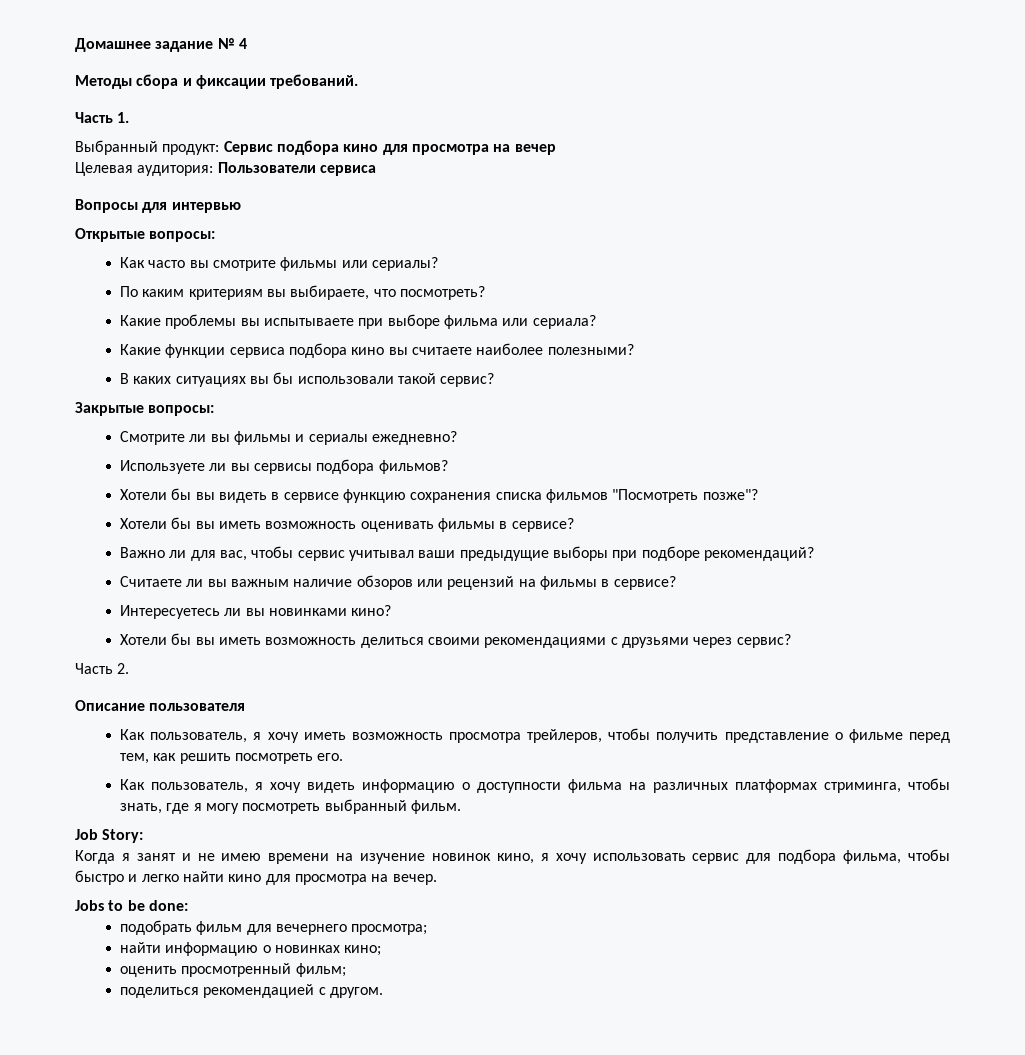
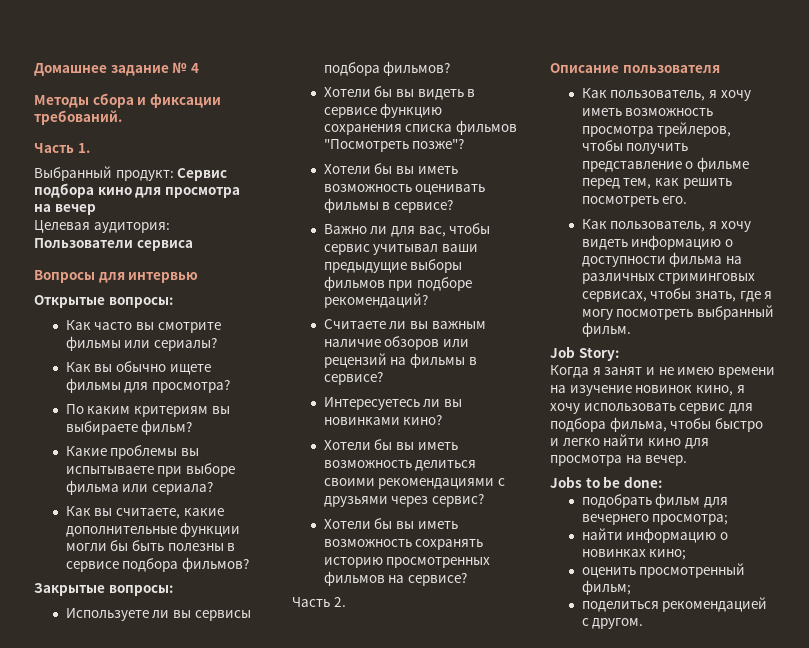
+ Как вы обычно ищете фильмы для просмотра?
- По каким критериям вы выбираете, что посмотреть?
+ По каким критериям вы выбираете фильм?
- Какие функции сервиса подбора кино вы считаете наиболее полезными?
- В каких ситуациях вы бы использовали такой сервис?
+ Как вы считаете, какие дополнительные функции могли бы быть полезны в сервисе подбора фильмов?
  Закрытые вопросы:
- Смотрите ли вы фильмы и сериалы ежедневно?
- Важно ли для вас, чтобы сервис учитывал ваши предыдущие выборы при подборе рекомендаций?
+ Важно ли для вас, чтобы сервис учитывал ваши предыдущие выборы фильмов при подборе рекомендаций?
+ Хотели бы вы иметь возможность сохранять историю просмотренных фильмов на сервисе?
- Как пользователь, я хочу видеть информацию о доступности фильма на различных платформах стриминга, чтобы знать, где я могу посмотреть выбранный фильм.
+ Как пользователь, я хочу видеть информацию о доступности фильма на различных стриминговых сервисах, чтобы знать, где я могу посмотреть выбранный фильм.

